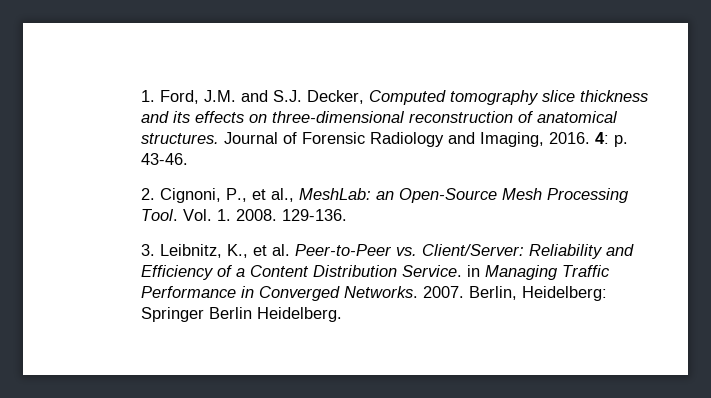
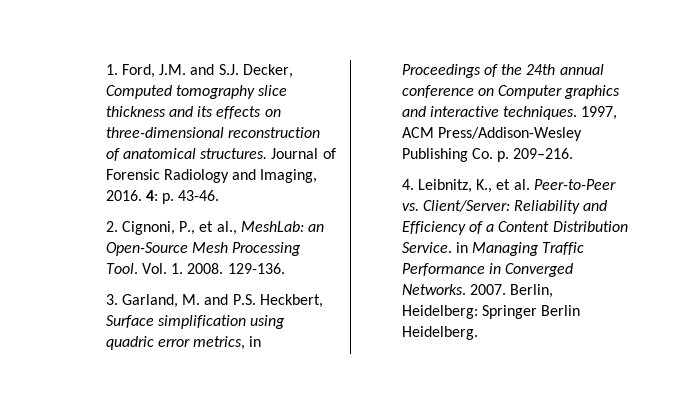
- 3. Leibnitz, K., et al. Peer-to-Peer vs. Client/Server: Reliability and Efficiency of a Content Distribution Service. in Managing Traffic Performance in Converged Networks.
+ 3. Garland, M. and P.S. Heckbert, Surface simplification using quadric error metrics, in Proceedings of the 24th annual conference on Computer graphics and interactive techniques. 1997, ACM Press/Addison-Wesley Publishing Co. p. 209–216.
+ 4. Leibnitz, K., et al. Peer-to-Peer vs. Client/Server: Reliability and Efficiency of a Content Distribution Service. in Managing Traffic Performance in Converged Networks.

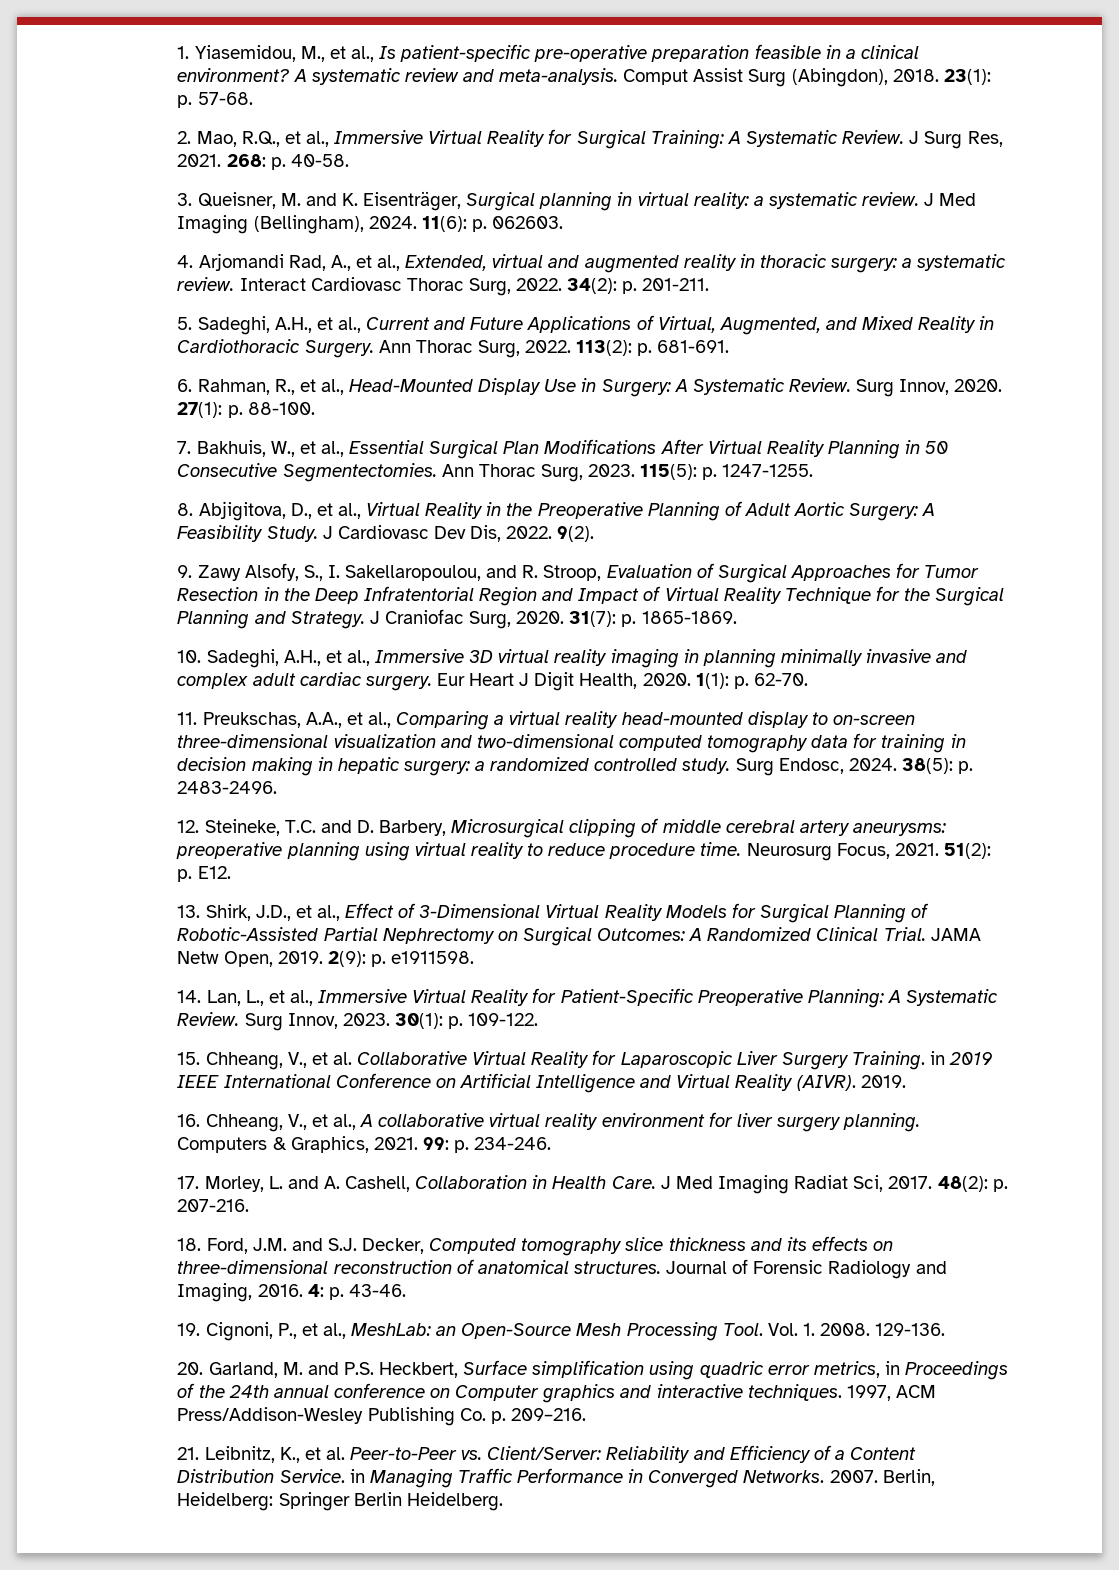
- 1. Ford, J.M. and S.J. Decker, Computed tomography slice thickness and its effects on three-dimensional reconstruction of anatomical structures.
+ 1. Yiasemidou, M., et al., Is patient-specific pre-operative preparation feasible in a clinical environment? A systematic review and meta-analysis. Comput Assist Surg (Abingdon), 2018. 23(1): p. 57-68.
+ 2. Mao, R.Q., et al., Immersive Virtual Reality for Surgical Training: A Systematic Review. J Surg Res, 2021. 268: p. 40-58.
+ 3. Queisner, M. and K. Eisenträger, Surgical planning in virtual reality: a systematic review. J Med Imaging (Bellingham), 2024. 11(6): p. 062603.
+ 4. Arjomandi Rad, A., et al., Extended, virtual and augmented reality in thoracic surgery: a systematic review. Interact Cardiovasc Thorac Surg, 2022. 34(2): p. 201-211.
+ 5. Sadeghi, A.H., et al., Current and Future Applications of Virtual, Augmented, and Mixed Reality in Cardiothoracic Surgery. Ann Thorac Surg, 2022. 113(2): p. 681-691.
+ 6. Rahman, R., et al., Head-Mounted Display Use in Surgery: A Systematic Review. Surg Innov, 2020. 27(1): p. 88-100.
+ 7. Bakhuis, W., et al., Essential Surgical Plan Modifications After Virtual Reality Planning in 50 Consecutive Segmentectomies. Ann Thorac Surg, 2023. 115(5): p. 1247-1255.
+ 8. Abjigitova, D., et al., Virtual Reality in the Preoperative Planning of Adult Aortic Surgery: A Feasibility Study. J Cardiovasc Dev Dis, 2022. 9(2).
+ 9. Zawy Alsofy, S., I. Sakellaropoulou, and R. Stroop, Evaluation of Surgical Approaches for Tumor Resection in the Deep Infratentorial Region and Impact of Virtual Reality Technique for the Surgical Planning and Strategy. J Craniofac Surg, 2020. 31(7): p. 1865-1869.
+ 10. Sadeghi, A.H., et al., Immersive 3D virtual reality imaging in planning minimally invasive and complex adult cardiac surgery. Eur Heart J Digit Health, 2020. 1(1): p. 62-70.
+ 11. Preukschas, A.A., et al., Comparing a virtual reality head-mounted display to on-screen three-dimensional visualization and two-dimensional computed tomography data for training in decision making in hepatic surgery: a randomized controlled study. Surg Endosc, 2024. 38(5): p. 2483-2496.
+ 12. Steineke, T.C. and D. Barbery, Microsurgical clipping of middle cerebral artery aneurysms: preoperative planning using virtual reality to reduce procedure time. Neurosurg Focus, 2021. 51(2): p. E12.
+ 13. Shirk, J.D., et al., Effect of 3-Dimensional Virtual Reality Models for Surgical Planning of Robotic-Assisted Partial Nephrectomy on Surgical Outcomes: A Randomized Clinical Trial. JAMA Netw Open, 2019. 2(9): p. e1911598.
+ 14. Lan, L., et al., Immersive Virtual Reality for Patient-Specific Preoperative Planning: A Systematic Review. Surg Innov, 2023. 30(1): p. 109-122.
+ 15. Chheang, V., et al. Collaborative Virtual Reality for Laparoscopic Liver Surgery Training. in 2019 IEEE International Conference on Artificial Intelligence and Virtual Reality (AIVR). 2019.
+ 16. Chheang, V., et al., A collaborative virtual reality environment for liver surgery planning. Computers & Graphics, 2021. 99: p. 234-246.
+ 17. Morley, L. and A. Cashell, Collaboration in Health Care. J Med Imaging Radiat Sci, 2017. 48(2): p. 207-216.
+ 18. Ford, J.M. and S.J. Decker, Computed tomography slice thickness and its effects on three-dimensional reconstruction of anatomical structures.
- 2. Cignoni, P., et al., MeshLab: an Open-Source Mesh Processing Tool.
+ 19. Cignoni, P., et al., MeshLab: an Open-Source Mesh Processing Tool.
- 3. Garland, M. and P.S. Heckbert, Surface simplification using quadric error metrics, in Proceedings of the 24th annual conference on Computer graphics and interactive techniques.
+ 20. Garland, M. and P.S. Heckbert, Surface simplification using quadric error metrics, in Proceedings of the 24th annual conference on Computer graphics and interactive techniques.
- 4. Leibnitz, K., et al. Peer-to-Peer vs. Client/Server: Reliability and Efficiency of a Content Distribution Service. in Managing Traffic Performance in Converged Networks.
+ 21. Leibnitz, K., et al. Peer-to-Peer vs. Client/Server: Reliability and Efficiency of a Content Distribution Service. in Managing Traffic Performance in Converged Networks.

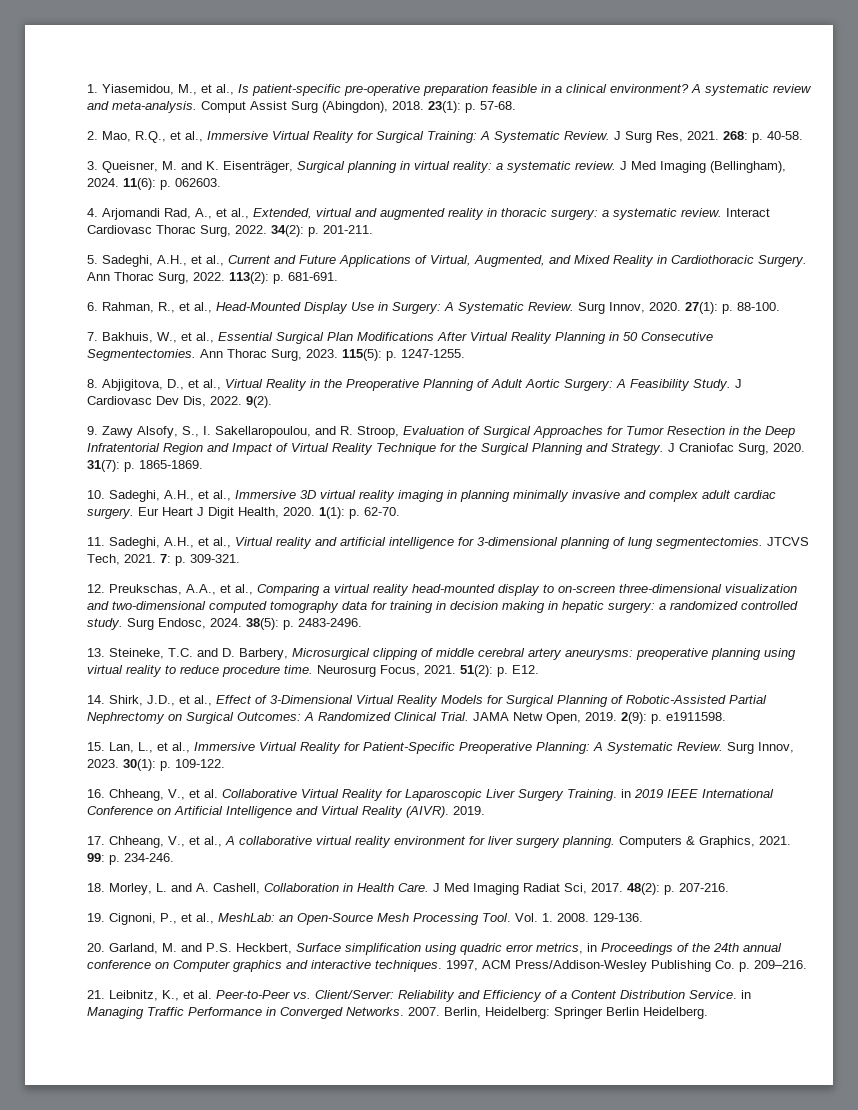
- 11. Preukschas, A.A., et al., Comparing a virtual reality head-mounted display to on-screen three-dimensional visualization and two-dimensional computed tomography data for training in decision making in hepatic surgery: a randomized controlled study.
+ 11. Sadeghi, A.H., et al., Virtual reality and artificial intelligence for 3-dimensional planning of lung segmentectomies. JTCVS Tech, 2021. 7: p. 309-321.
+ 12. Preukschas, A.A., et al., Comparing a virtual reality head-mounted display to on-screen three-dimensional visualization and two-dimensional computed tomography data for training in decision making in hepatic surgery: a randomized controlled study.
- 12. Steineke, T.C. and D. Barbery, Microsurgical clipping of middle cerebral artery aneurysms: preoperative planning using virtual reality to reduce procedure time.
+ 13. Steineke, T.C. and D. Barbery, Microsurgical clipping of middle cerebral artery aneurysms: preoperative planning using virtual reality to reduce procedure time.
- 13. Shirk, J.D., et al., Effect of 3-Dimensional Virtual Reality Models for Surgical Planning of Robotic-Assisted Partial Nephrectomy on Surgical Outcomes: A Randomized Clinical Trial.
+ 14. Shirk, J.D., et al., Effect of 3-Dimensional Virtual Reality Models for Surgical Planning of Robotic-Assisted Partial Nephrectomy on Surgical Outcomes: A Randomized Clinical Trial.
- 14. Lan, L., et al., Immersive Virtual Reality for Patient-Specific Preoperative Planning: A Systematic Review.
+ 15. Lan, L., et al., Immersive Virtual Reality for Patient-Specific Preoperative Planning: A Systematic Review.
- 15. Chheang, V., et al. Collaborative Virtual Reality for Laparoscopic Liver Surgery Training. in 2019 IEEE International Conference on Artificial Intelligence and Virtual Reality (AIVR).
+ 16. Chheang, V., et al. Collaborative Virtual Reality for Laparoscopic Liver Surgery Training. in 2019 IEEE International Conference on Artificial Intelligence and Virtual Reality (AIVR).
- 16. Chheang, V., et al., A collaborative virtual reality environment for liver surgery planning.
+ 17. Chheang, V., et al., A collaborative virtual reality environment for liver surgery planning.
- 17. Morley, L. and A. Cashell, Collaboration in Health Care.
+ 18. Morley, L. and A. Cashell, Collaboration in Health Care.
- 18. Ford, J.M. and S.J. Decker, Computed tomography slice thickness and its effects on three-dimensional reconstruction of anatomical structures. Journal of Forensic Radiology and Imaging, 2016. 4: p. 43-46.

